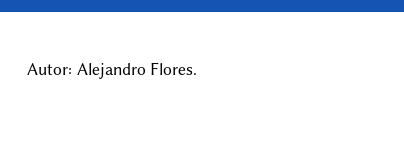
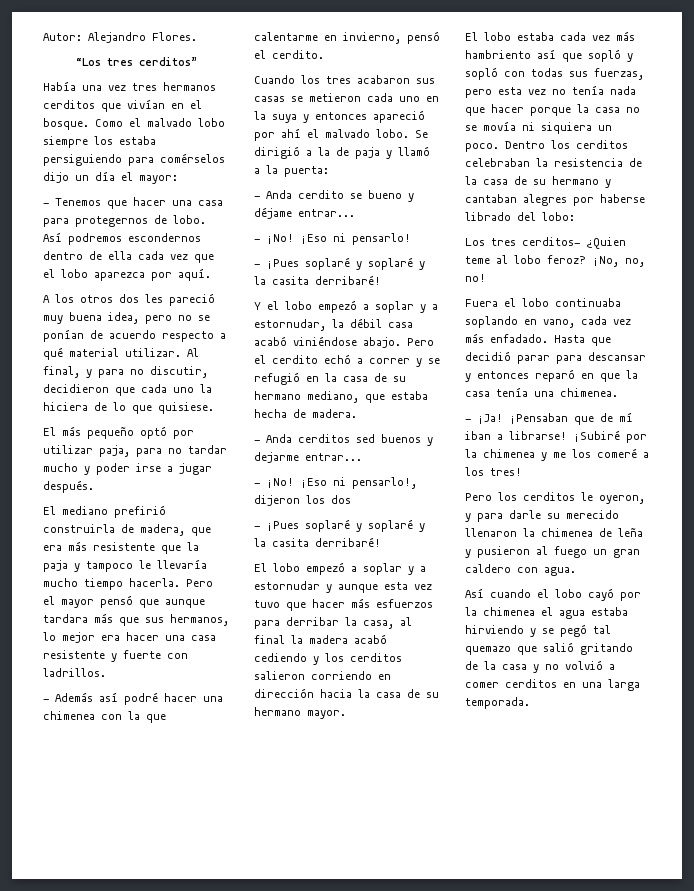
+ “Los tres cerditos”
+ Había una vez tres hermanos cerditos que vivían en el bosque. Como el malvado lobo siempre los estaba persiguiendo para comérselos dijo un día el mayor:
+ - Tenemos que hacer una casa para protegernos de lobo. Así podremos escondernos dentro de ella cada vez que el lobo aparezca por aquí.
+ A los otros dos les pareció muy buena idea, pero no se ponían de acuerdo respecto a qué material utilizar. Al final, y para no discutir, decidieron que cada uno la hiciera de lo que quisiese.
+ El más pequeño optó por utilizar paja, para no tardar mucho y poder irse a jugar después.
+ El mediano prefirió construirla de madera, que era más resistente que la paja y tampoco le llevaría mucho tiempo hacerla. Pero el mayor pensó que aunque tardara más que sus hermanos, lo mejor era hacer una casa resistente y fuerte con ladrillos.
+ - Además así podré hacer una chimenea con la que calentarme en invierno, pensó el cerdito.
+ Cuando los tres acabaron sus casas se metieron cada uno en la suya y entonces apareció por ahí el malvado lobo. Se dirigió a la de paja y llamó a la puerta:
+ - Anda cerdito se bueno y déjame entrar...
+ - ¡No! ¡Eso ni pensarlo!
+ - ¡Pues soplaré y soplaré y la casita derribaré!
+ Y el lobo empezó a soplar y a estornudar, la débil casa acabó viniéndose abajo. Pero el cerdito echó a correr y se refugió en la casa de su hermano mediano, que estaba hecha de madera.
+ - Anda cerditos sed buenos y dejarme entrar...
+ - ¡No! ¡Eso ni pensarlo!, dijeron los dos
+ - ¡Pues soplaré y soplaré y la casita derribaré!
+ El lobo empezó a soplar y a estornudar y aunque esta vez tuvo que hacer más esfuerzos para derribar la casa, al final la madera acabó cediendo y los cerditos salieron corriendo en dirección hacia la casa de su hermano mayor.
+ El lobo estaba cada vez más hambriento así que sopló y sopló con todas sus fuerzas, pero esta vez no tenía nada que hacer porque la casa no se movía ni siquiera un poco. Dentro los cerditos celebraban la resistencia de la casa de su hermano y cantaban alegres por haberse librado del lobo:
+ Los tres cerditos- ¿Quien teme al lobo feroz? ¡No, no, no!
+ Fuera el lobo continuaba soplando en vano, cada vez más enfadado. Hasta que decidió parar para descansar y entonces reparó en que la casa tenía una chimenea.
+ - ¡Ja! ¡Pensaban que de mí iban a librarse! ¡Subiré por la chimenea y me los comeré a los tres!
+ Pero los cerditos le oyeron, y para darle su merecido llenaron la chimenea de leña y pusieron al fuego un gran caldero con agua.
+ Así cuando el lobo cayó por la chimenea el agua estaba hirviendo y se pegó tal quemazo que salió gritando de la casa y no volvió a comer cerditos en una larga temporada.

